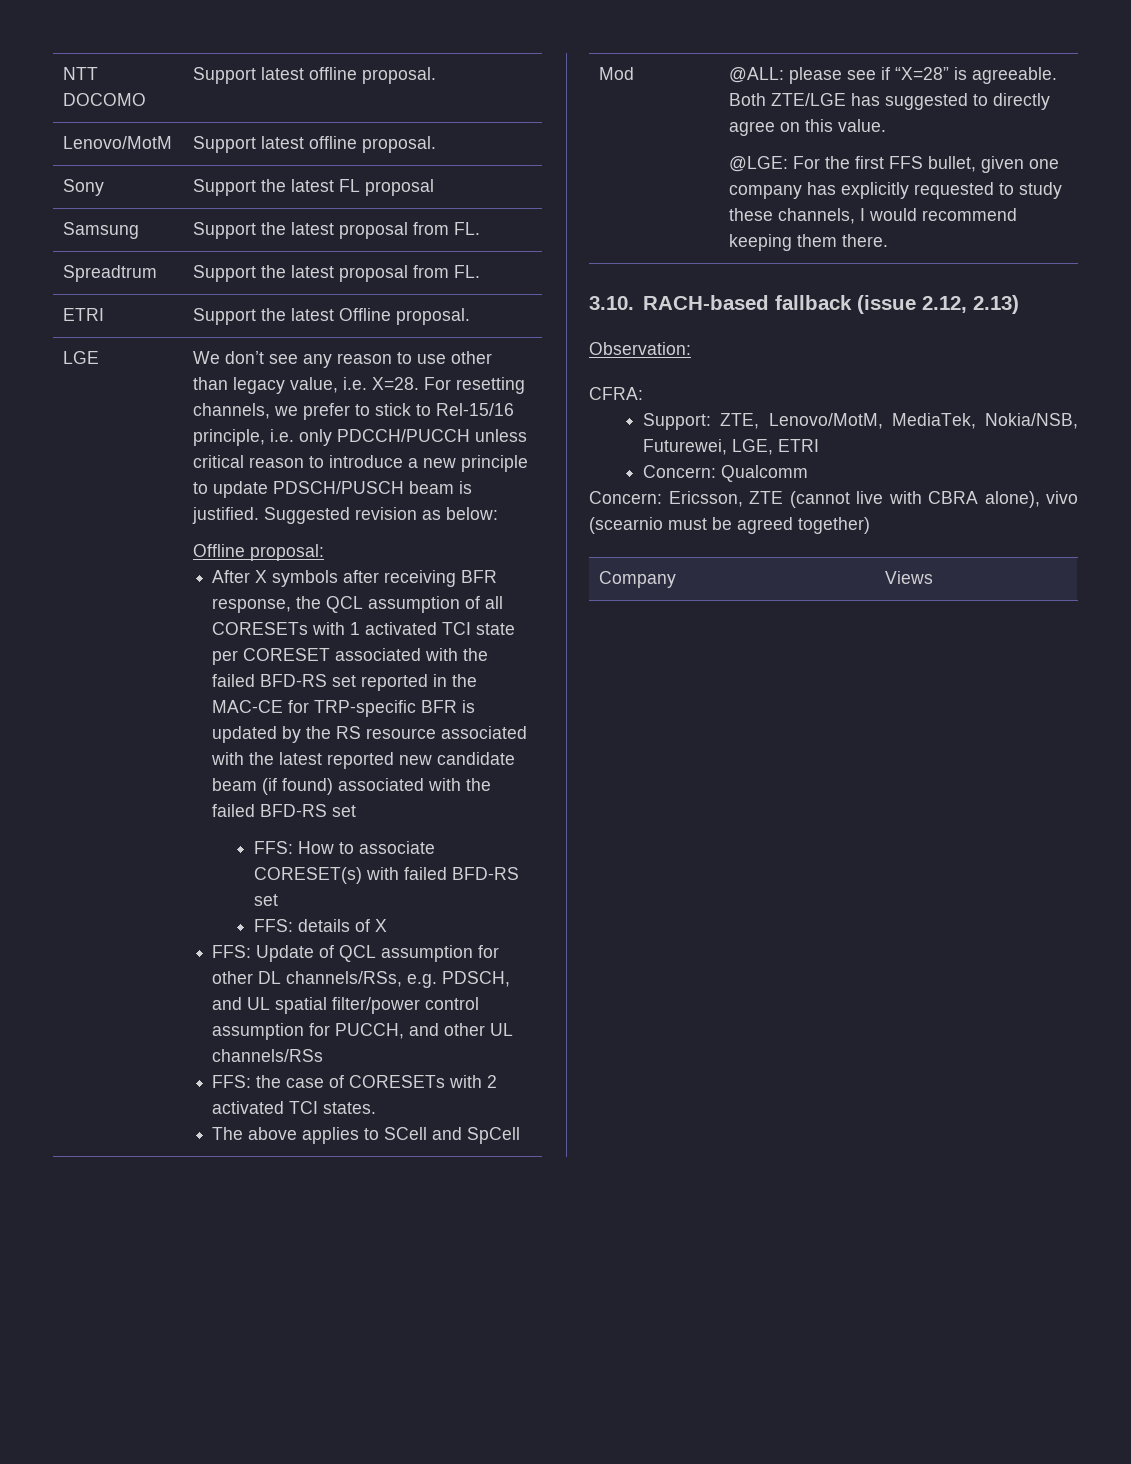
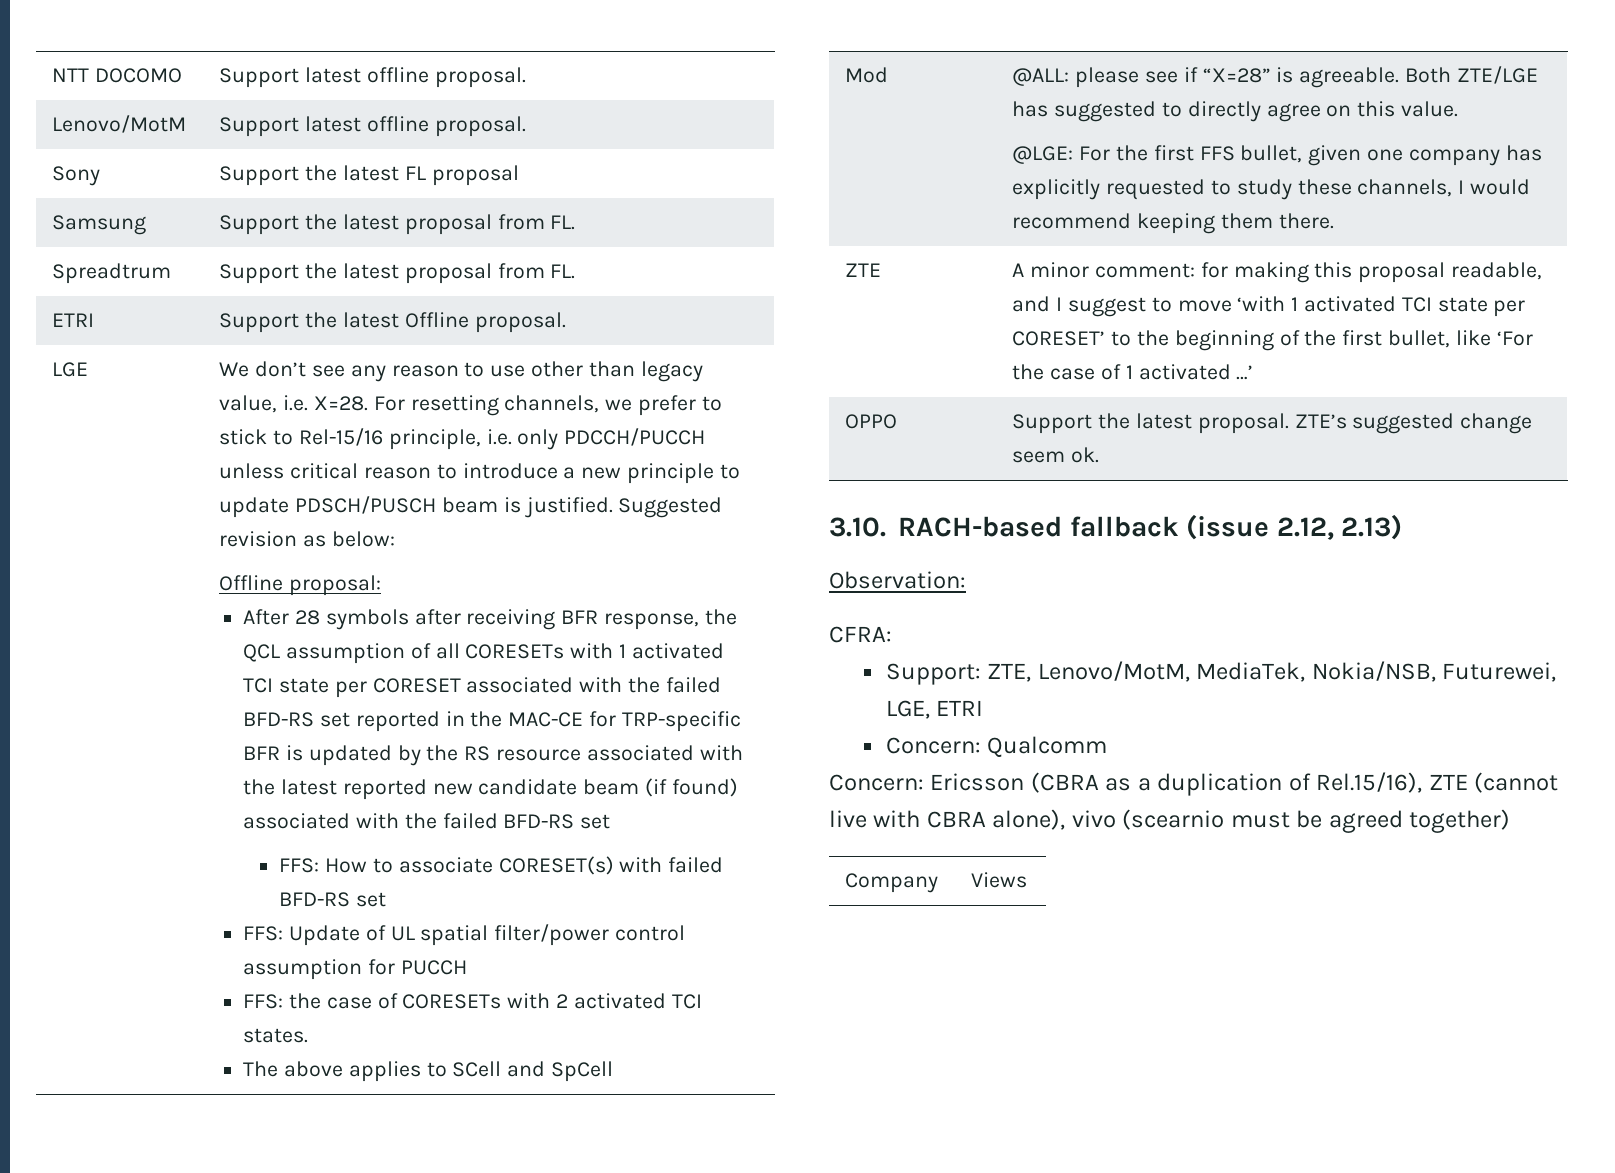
- After X symbols after receiving BFR response, the QCL assumption of all CORESETs with 1 activated TCI state per CORESET associated with the failed BFD-RS set reported in the MAC-CE for TRP-specific BFR is updated by the RS resource associated with the latest reported new candidate beam (if found) associated with the failed BFD-RS set
+ After 28 symbols after receiving BFR response, the QCL assumption of all CORESETs with 1 activated TCI state per CORESET associated with the failed BFD-RS set reported in the MAC-CE for TRP-specific BFR is updated by the RS resource associated with the latest reported new candidate beam (if found) associated with the failed BFD-RS set
- FFS: details of X
- FFS: Update of QCL assumption for other DL channels/RSs, e.g. PDSCH, and UL spatial filter/power control assumption for PUCCH, and other UL channels/RSs
+ FFS: Update of UL spatial filter/power control assumption for PUCCH
+ ZTE | A minor comment: for making this proposal readable, and I suggest to move ‘with 1 activated TCI state per CORESET’ to the beginning of the first bullet, like ‘For the case of 1 activated …’
+ OPPO | Support the latest proposal. ZTE’s suggested change seem ok.
- Concern: Ericsson, ZTE (cannot live with CBRA alone), vivo (scearnio must be agreed together)
+ Concern: Ericsson (CBRA as a duplication of Rel.15/16), ZTE (cannot live with CBRA alone), vivo (scearnio must be agreed together)

